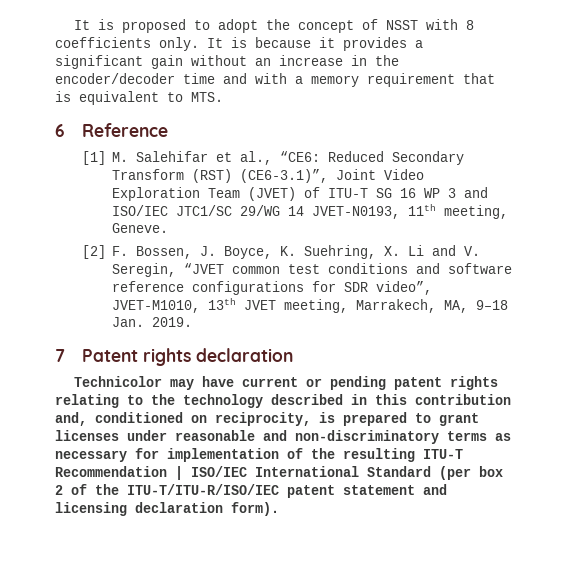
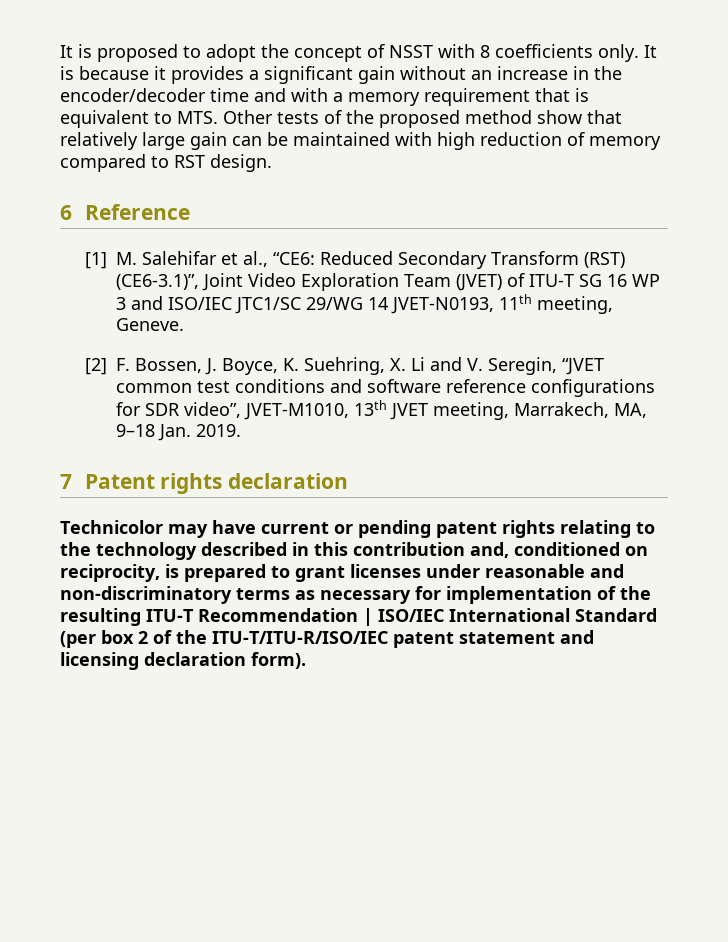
- It is because it provides a significant gain without an increase in the encoder/decoder time and with a memory requirement that is equivalent to MTS.
+ It is because it provides a significant gain without an increase in the encoder/decoder time and with a memory requirement that is equivalent to MTS. Other tests of the proposed method show that relatively large gain can be maintained with high reduction of memory compared to RST design.

